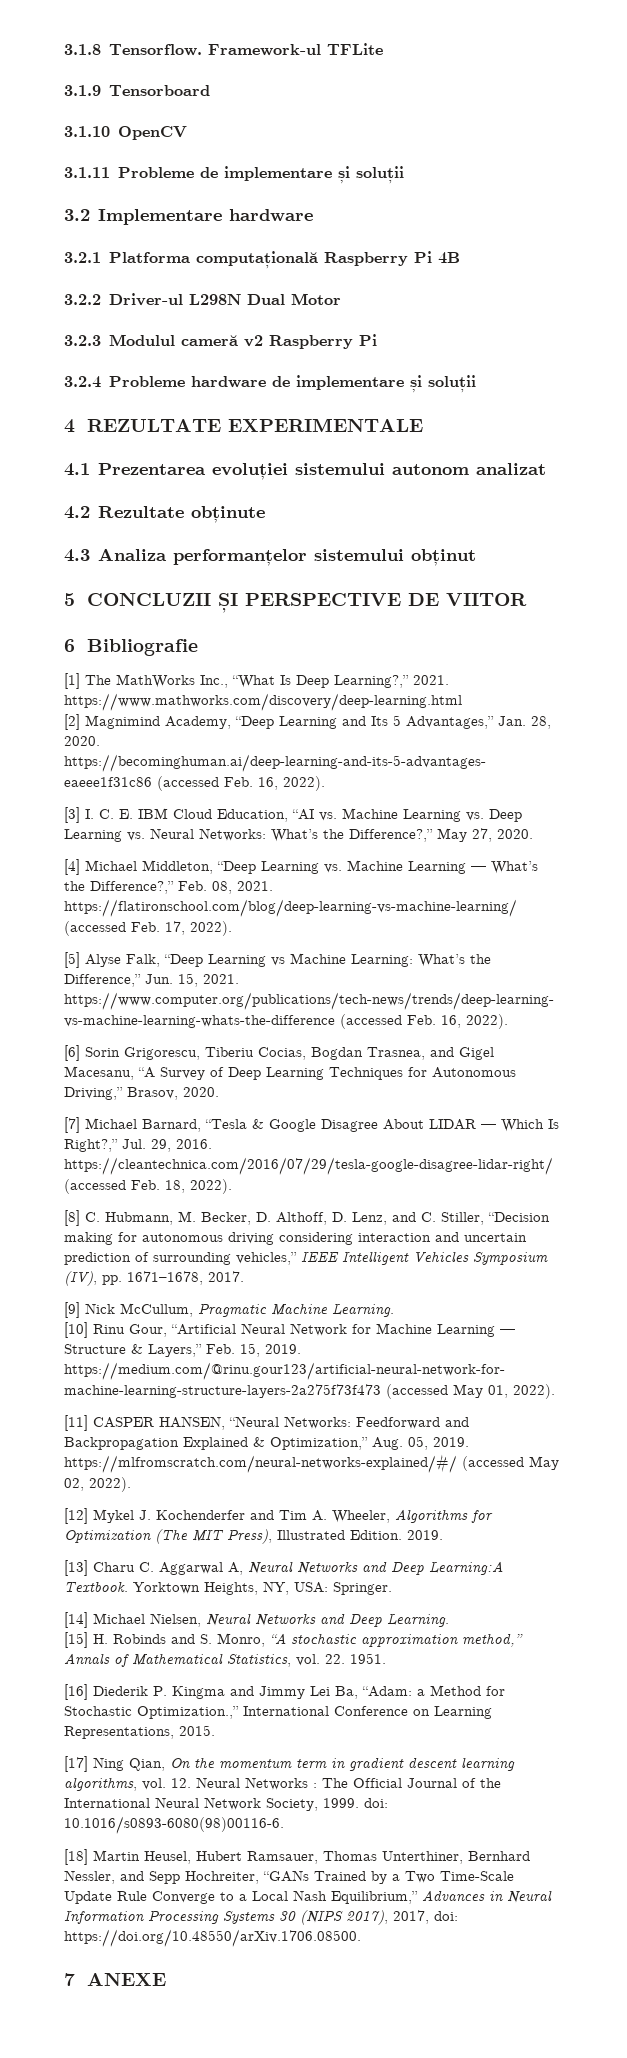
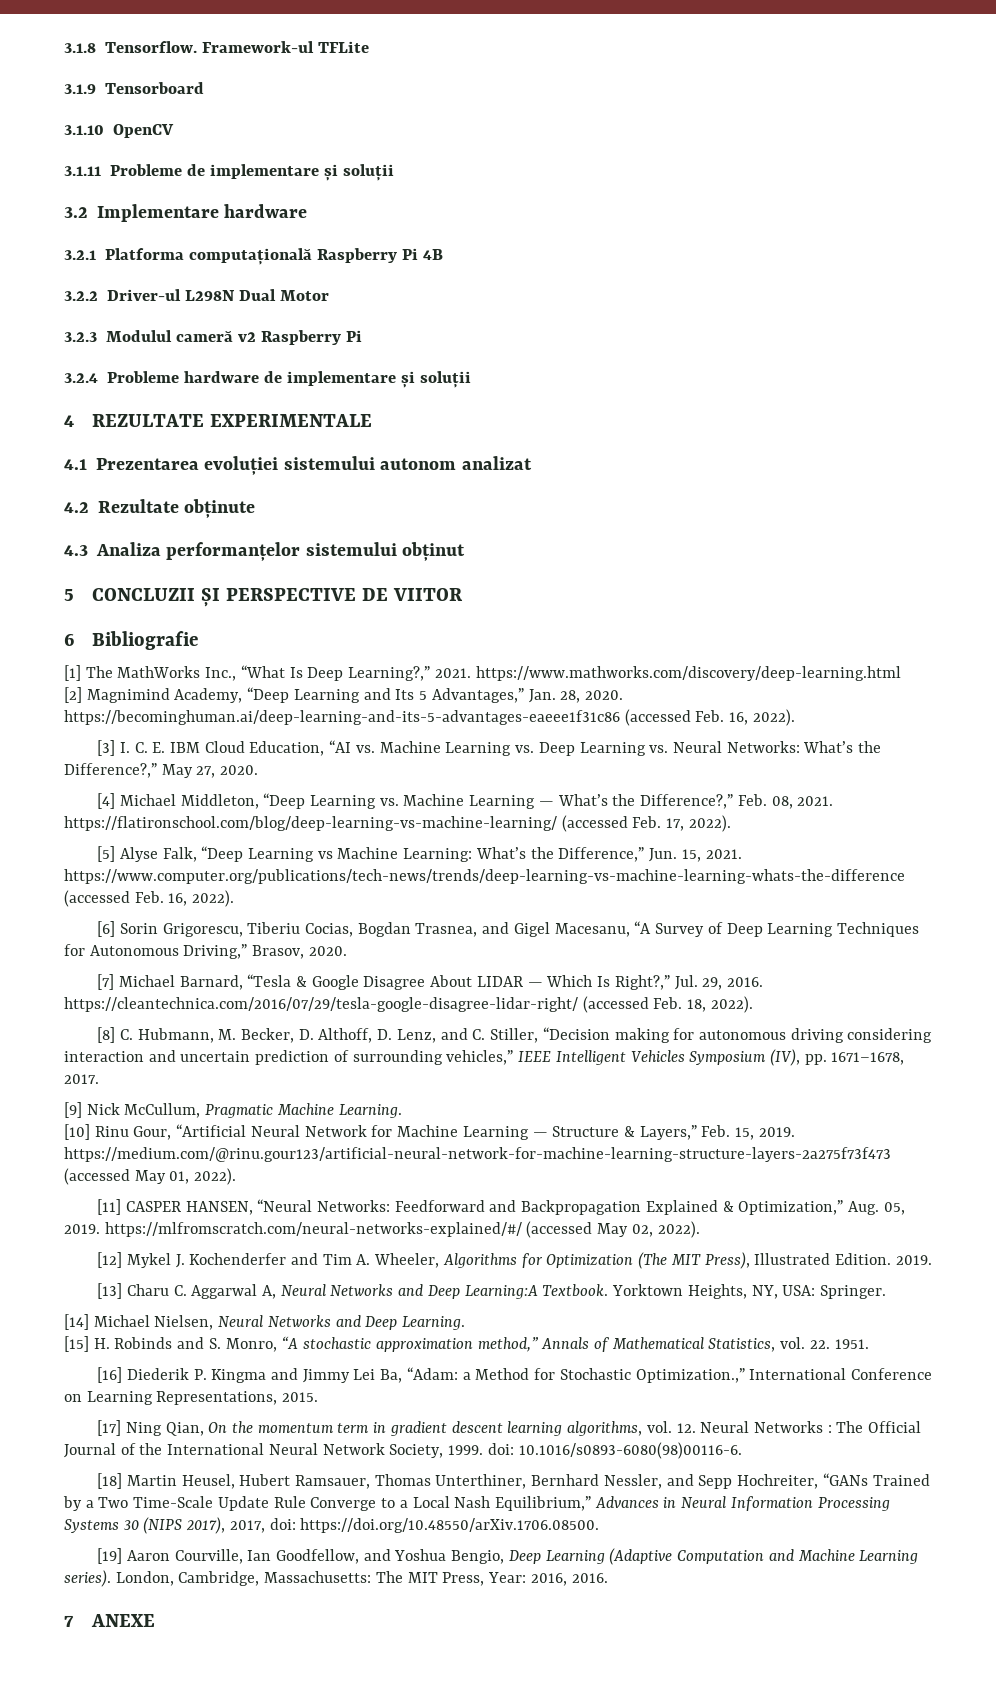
+ [19] Aaron Courville, Ian Goodfellow, and Yoshua Bengio, Deep Learning (Adaptive Computation and Machine Learning series). London, Cambridge, Massachusetts: The MIT Press, Year: 2016, 2016.

